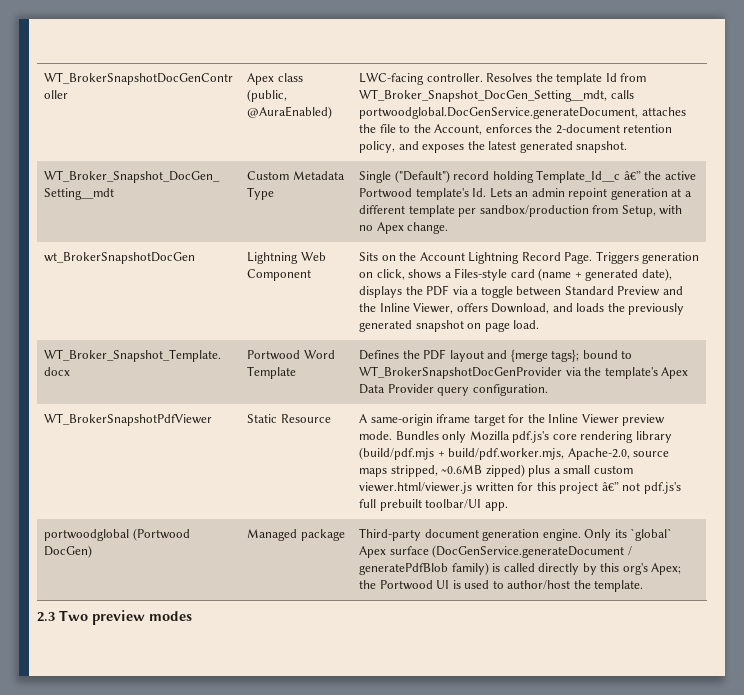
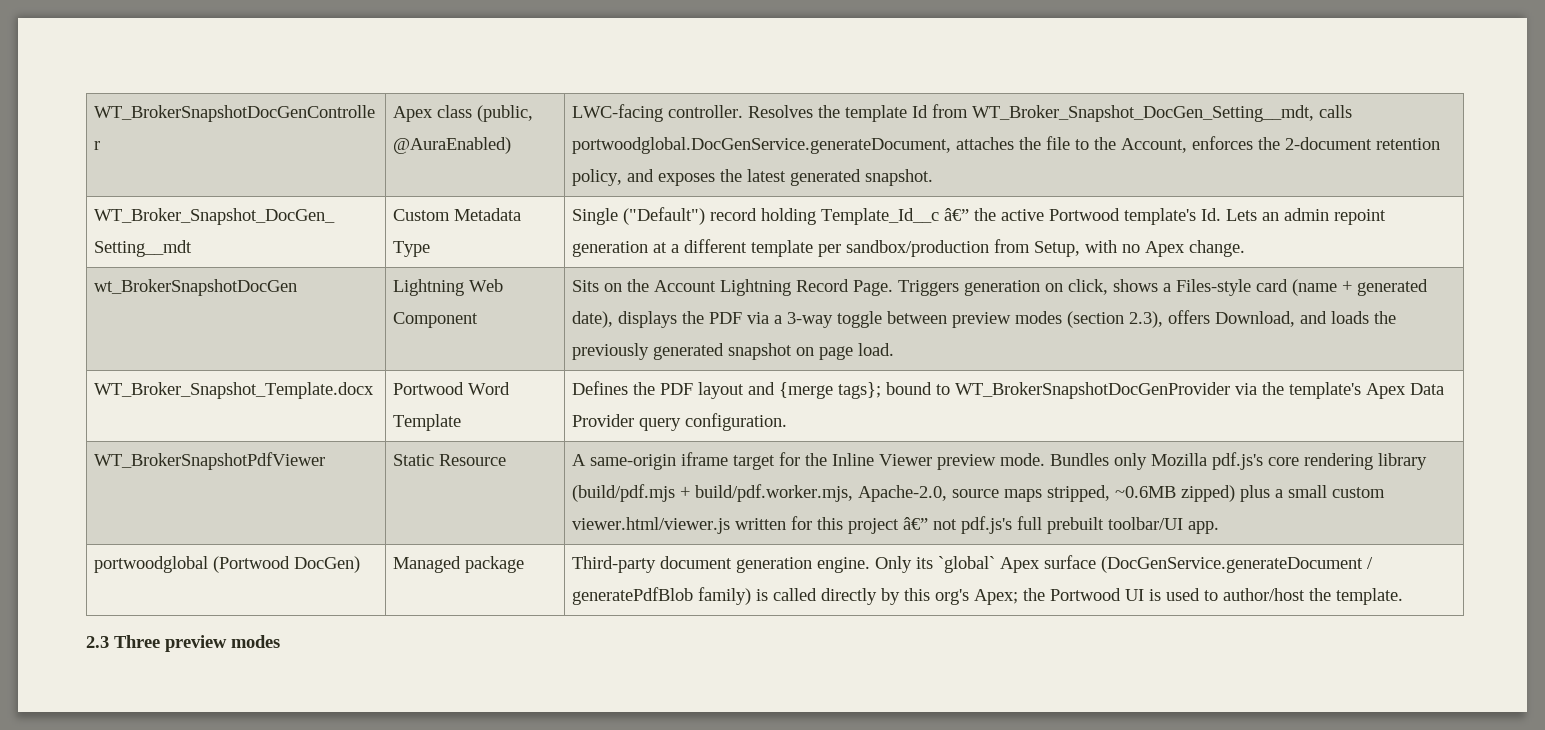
- Triggers generation on click, shows a Files-style card (name + generated date), displays the PDF via a toggle between Standard Preview and the Inline Viewer, offers Download, and loads the previously generated snapshot on page load.
+ Triggers generation on click, shows a Files-style card (name + generated date), displays the PDF via a 3-way toggle between preview modes (section 2.3), offers Download, and loads the previously generated snapshot on page load.
- 2.3 Two preview modes
+ 2.3 Three preview modes

